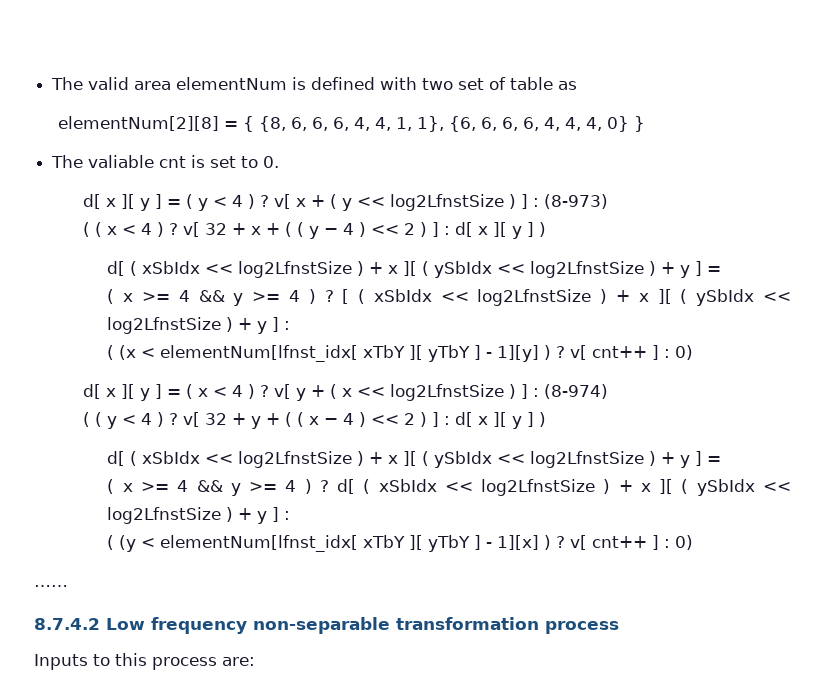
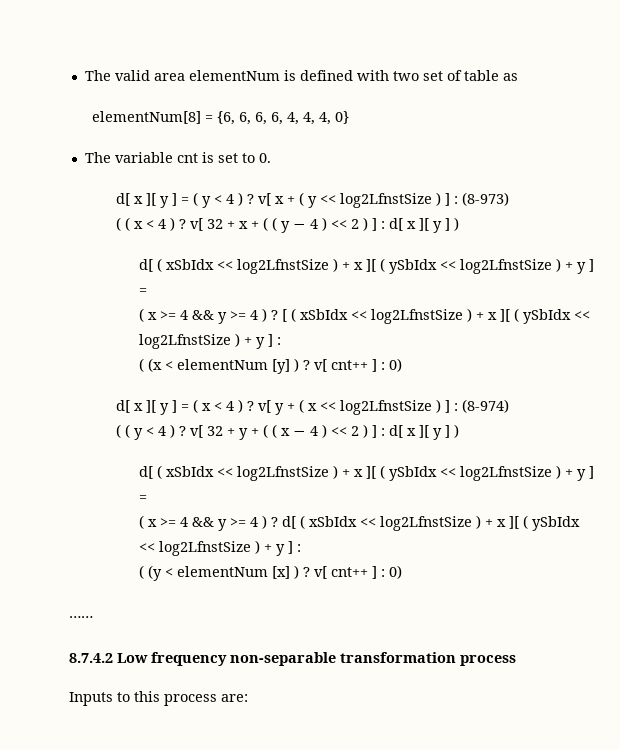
- elementNum[2][8] = { {8, 6, 6, 6, 4, 4, 1, 1}, {6, 6, 6, 6, 4, 4, 4, 0} }
- The valiable cnt is set to 0.
+ elementNum[8] = {6, 6, 6, 6, 4, 4, 4, 0}
+ The variable cnt is set to 0.
- ( (x < elementNum[lfnst_idx[ xTbY ][ yTbY ] - 1][y] ) ? v[ cnt++ ] : 0)
+ ( (x < elementNum [y] ) ? v[ cnt++ ] : 0)
- ( (y < elementNum[lfnst_idx[ xTbY ][ yTbY ] - 1][x] ) ? v[ cnt++ ] : 0)
+ ( (y < elementNum [x] ) ? v[ cnt++ ] : 0)

